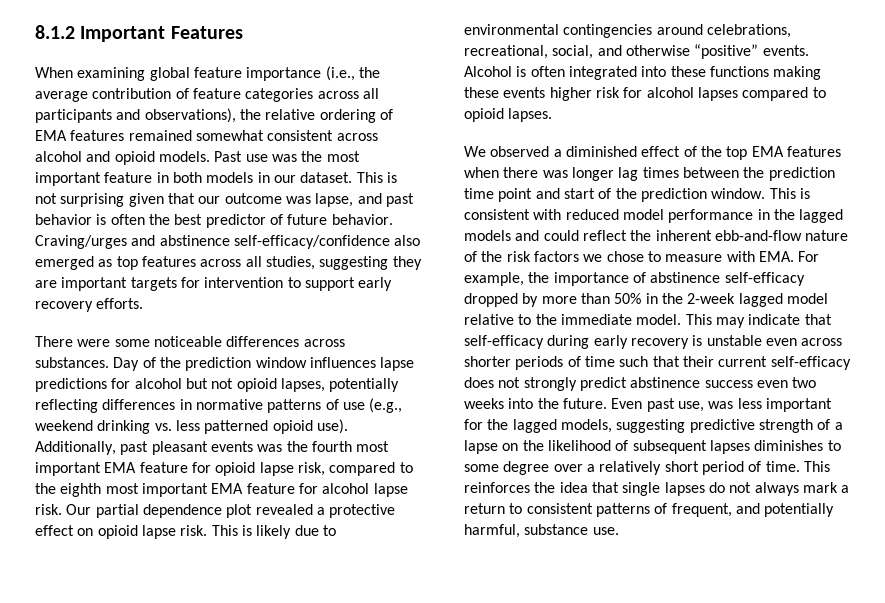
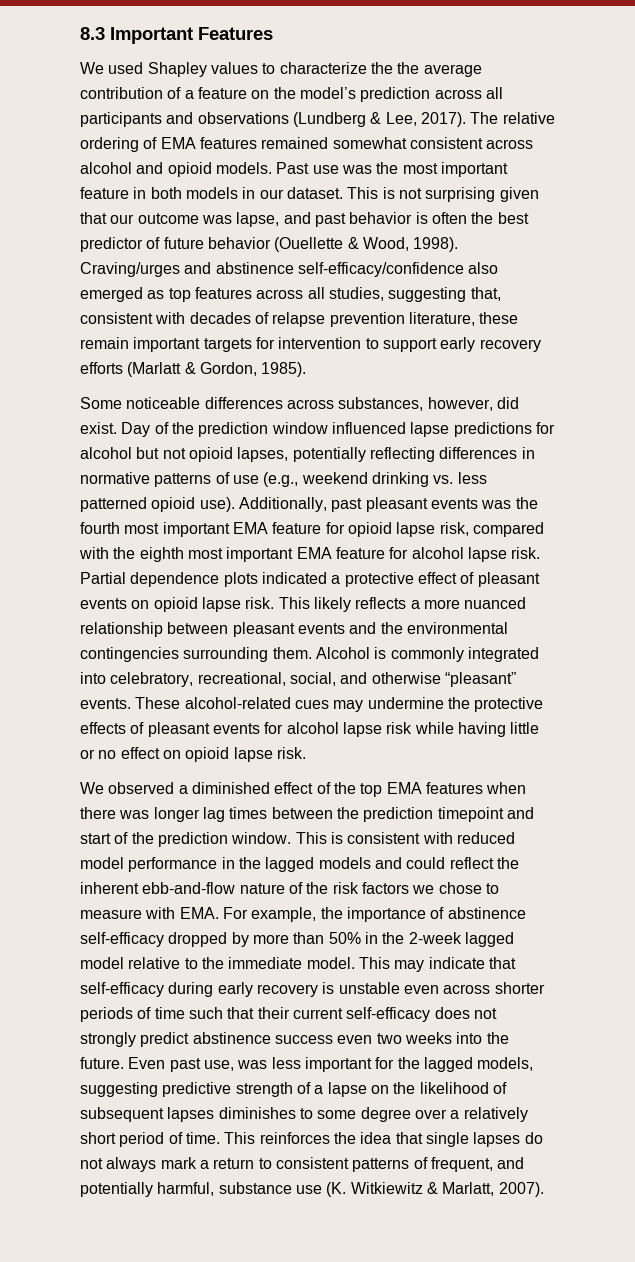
- 8.1.2 Important Features
+ 8.3 Important Features
- When examining global feature importance (i.e., the average contribution of feature categories across all participants and observations), the relative ordering of EMA features remained somewhat consistent across alcohol and opioid models.
+ We used Shapley values to characterize the the average contribution of a feature on the model’s prediction across all participants and observations (Lundberg & Lee, 2017). The relative ordering of EMA features remained somewhat consistent across alcohol and opioid models.
- This is not surprising given that our outcome was lapse, and past behavior is often the best predictor of future behavior.
+ This is not surprising given that our outcome was lapse, and past behavior is often the best predictor of future behavior (Ouellette & Wood, 1998).
- Craving/urges and abstinence self-efficacy/confidence also emerged as top features across all studies, suggesting they are important targets for intervention to support early recovery efforts.
- There were some noticeable differences across substances.
+ Craving/urges and abstinence self-efficacy/confidence also emerged as top features across all studies, suggesting that, consistent with decades of relapse prevention literature, these remain important targets for intervention to support early recovery efforts (Marlatt & Gordon, 1985).
+ Some noticeable differences across substances, however, did exist.
- Day of the prediction window influences lapse predictions for alcohol but not opioid lapses, potentially reflecting differences in normative patterns of use (e.g., weekend drinking vs. less patterned opioid use).
+ Day of the prediction window influenced lapse predictions for alcohol but not opioid lapses, potentially reflecting differences in normative patterns of use (e.g., weekend drinking vs. less patterned opioid use).
- Additionally, past pleasant events was the fourth most important EMA feature for opioid lapse risk, compared to the eighth most important EMA feature for alcohol lapse risk.
+ Additionally, past pleasant events was the fourth most important EMA feature for opioid lapse risk, compared with the eighth most important EMA feature for alcohol lapse risk.
- Our partial dependence plot revealed a protective effect on opioid lapse risk. This is likely due to environmental contingencies around celebrations, recreational, social, and otherwise “positive” events. Alcohol is often integrated into these functions making these events higher risk for alcohol lapses compared to opioid lapses.
+ Partial dependence plots indicated a protective effect of pleasant events on opioid lapse risk. This likely reflects a more nuanced relationship between pleasant events and the environmental contingencies surrounding them. Alcohol is commonly integrated into celebratory, recreational, social, and otherwise “pleasant” events. These alcohol-related cues may undermine the protective effects of pleasant events for alcohol lapse risk while having little or no effect on opioid lapse risk.
- We observed a diminished effect of the top EMA features when there was longer lag times between the prediction time point and start of the prediction window.
+ We observed a diminished effect of the top EMA features when there was longer lag times between the prediction timepoint and start of the prediction window.
- This reinforces the idea that single lapses do not always mark a return to consistent patterns of frequent, and potentially harmful, substance use.
+ This reinforces the idea that single lapses do not always mark a return to consistent patterns of frequent, and potentially harmful, substance use (K. Witkiewitz & Marlatt, 2007).

